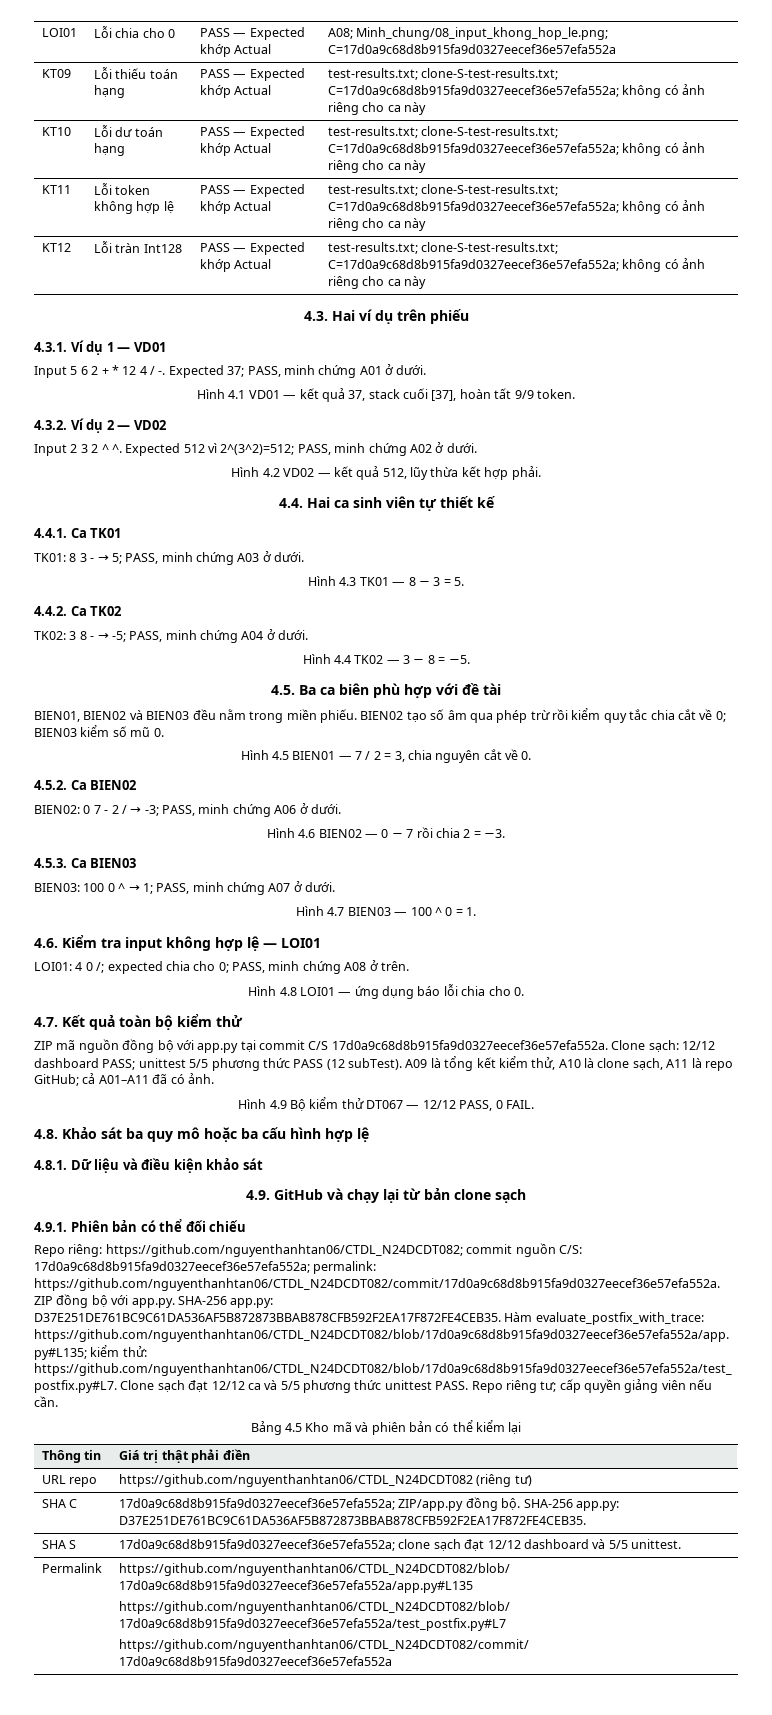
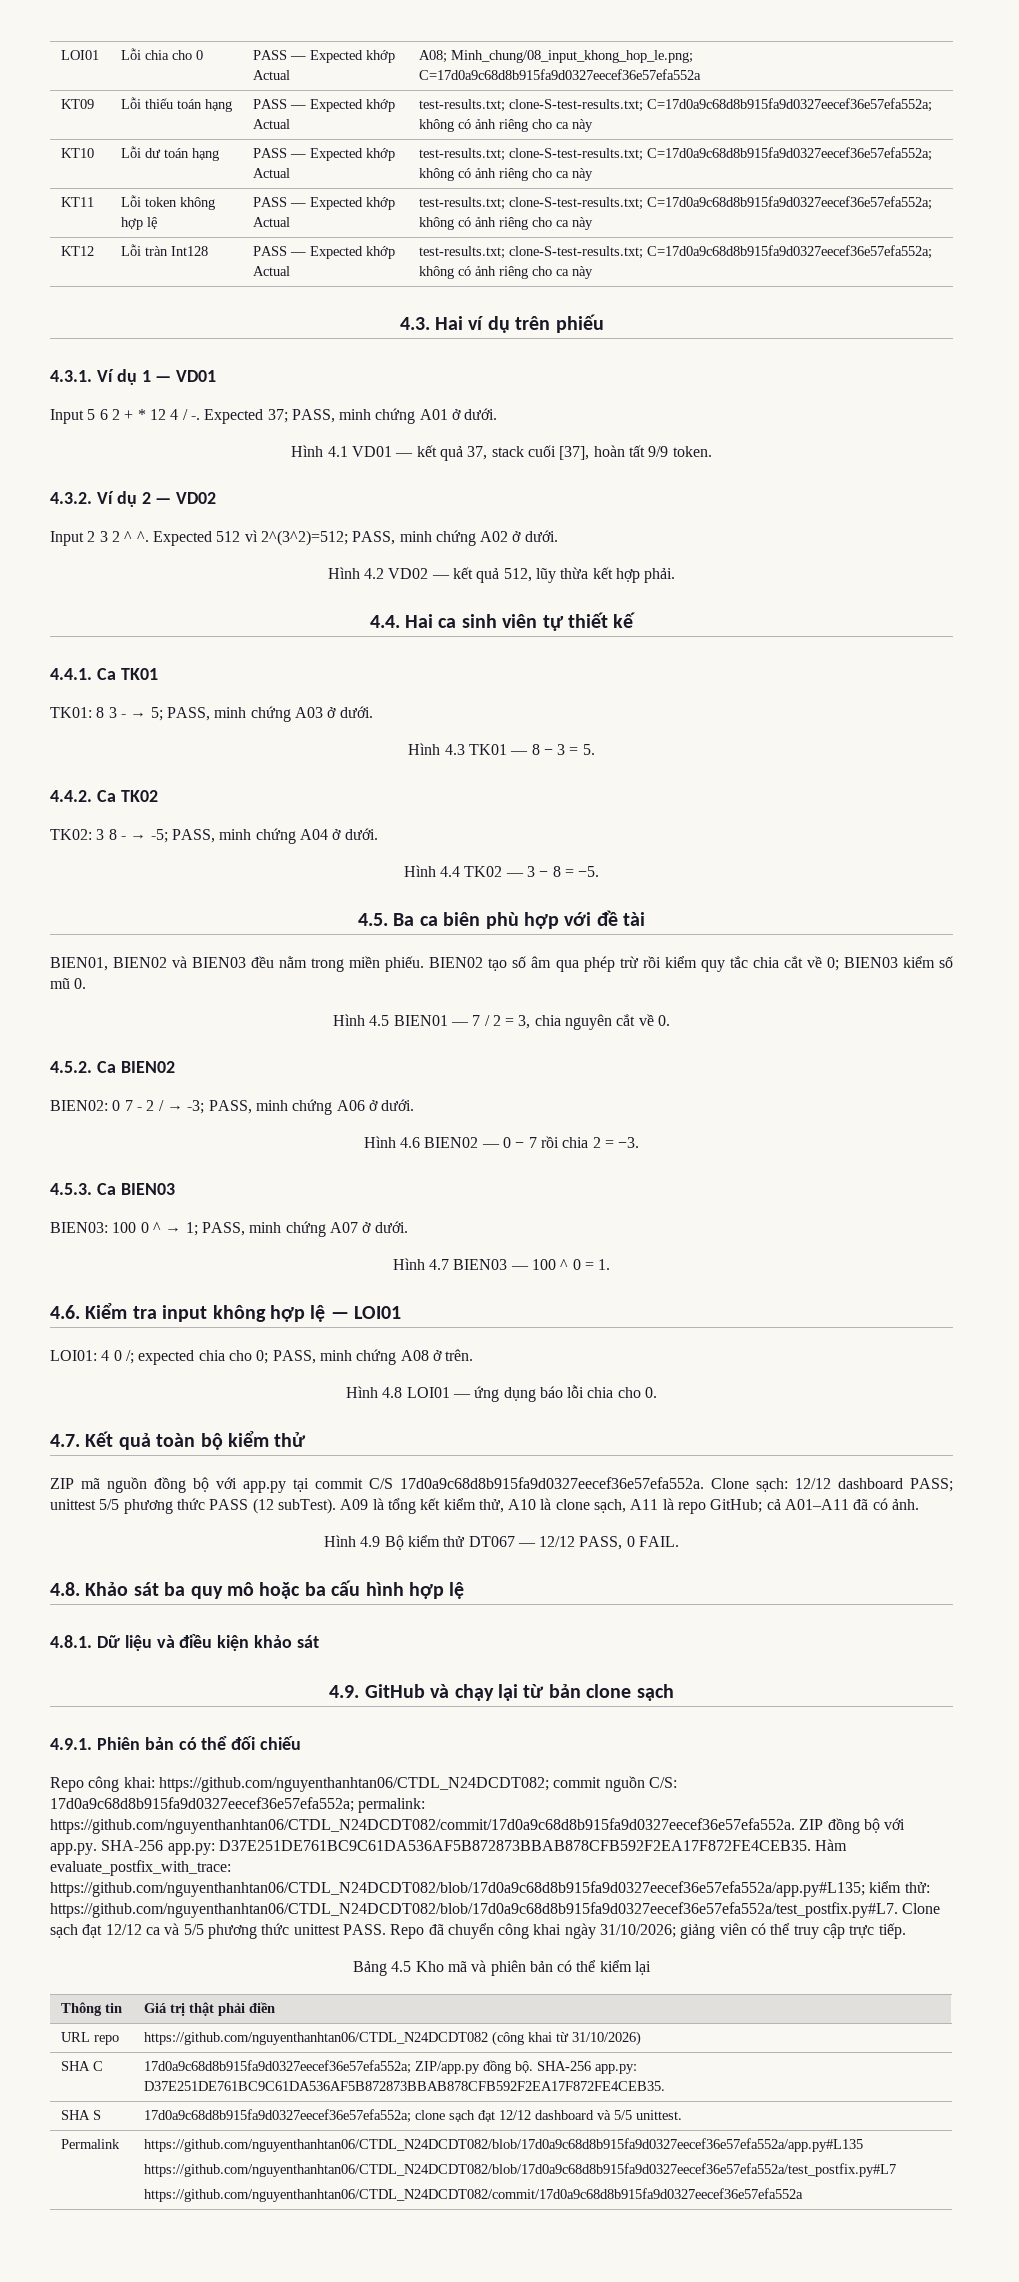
- Repo riêng: https://github.com/nguyenthanhtan06/CTDL_N24DCDT082; commit nguồn C/S: 17d0a9c68d8b915fa9d0327eecef36e57efa552a; permalink: https://github.com/nguyenthanhtan06/CTDL_N24DCDT082/commit/17d0a9c68d8b915fa9d0327eecef36e57efa552a. ZIP đồng bộ với app.py. SHA-256 app.py: D37E251DE761BC9C61DA536AF5B872873BBAB878CFB592F2EA17F872FE4CEB35.
+ Repo công khai: https://github.com/nguyenthanhtan06/CTDL_N24DCDT082; commit nguồn C/S: 17d0a9c68d8b915fa9d0327eecef36e57efa552a; permalink: https://github.com/nguyenthanhtan06/CTDL_N24DCDT082/commit/17d0a9c68d8b915fa9d0327eecef36e57efa552a. ZIP đồng bộ với app.py. SHA-256 app.py: D37E251DE761BC9C61DA536AF5B872873BBAB878CFB592F2EA17F872FE4CEB35.
- Repo riêng tư; cấp quyền giảng viên nếu cần.
+ Repo đã chuyển công khai ngày 31/10/2026; giảng viên có thể truy cập trực tiếp.
- URL repo | https://github.com/nguyenthanhtan06/CTDL_N24DCDT082 (riêng tư)
+ URL repo | https://github.com/nguyenthanhtan06/CTDL_N24DCDT082 (công khai từ 31/10/2026)

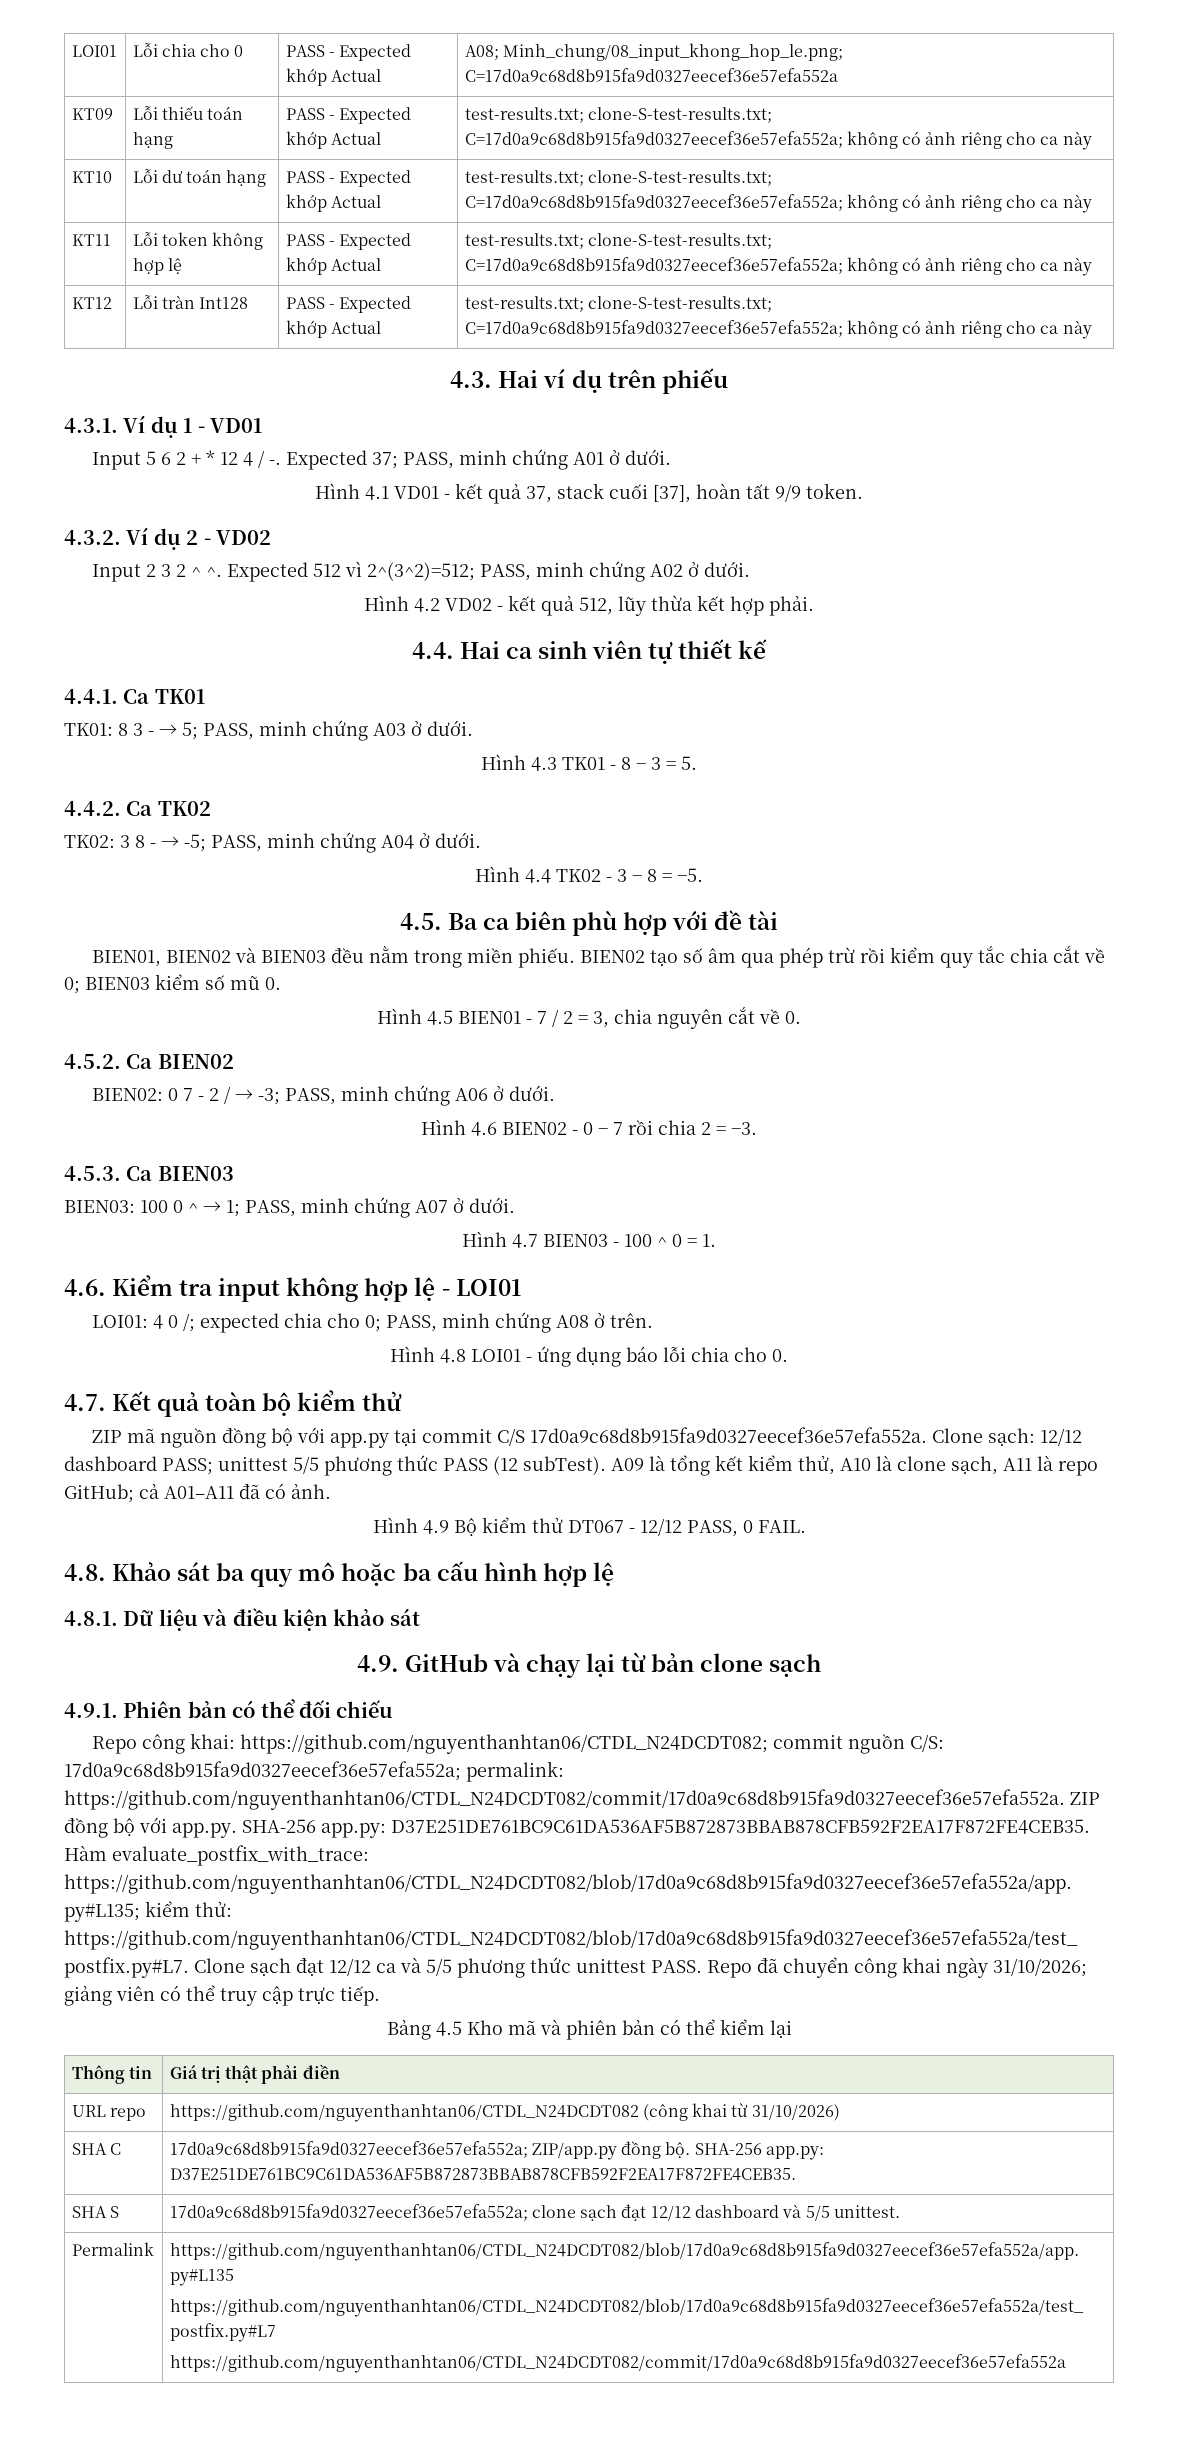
- LOI01 | Lỗi chia cho 0 | PASS — Expected khớp Actual | A08; Minh_chung/08_input_khong_hop_le.png; C=17d0a9c68d8b915fa9d0327eecef36e57efa552a
+ LOI01 | Lỗi chia cho 0 | PASS - Expected khớp Actual | A08; Minh_chung/08_input_khong_hop_le.png; C=17d0a9c68d8b915fa9d0327eecef36e57efa552a
- KT09 | Lỗi thiếu toán hạng | PASS — Expected khớp Actual | test-results.txt; clone-S-test-results.txt; C=17d0a9c68d8b915fa9d0327eecef36e57efa552a; không có ảnh riêng cho ca này
+ KT09 | Lỗi thiếu toán hạng | PASS - Expected khớp Actual | test-results.txt; clone-S-test-results.txt; C=17d0a9c68d8b915fa9d0327eecef36e57efa552a; không có ảnh riêng cho ca này
- KT10 | Lỗi dư toán hạng | PASS — Expected khớp Actual | test-results.txt; clone-S-test-results.txt; C=17d0a9c68d8b915fa9d0327eecef36e57efa552a; không có ảnh riêng cho ca này
+ KT10 | Lỗi dư toán hạng | PASS - Expected khớp Actual | test-results.txt; clone-S-test-results.txt; C=17d0a9c68d8b915fa9d0327eecef36e57efa552a; không có ảnh riêng cho ca này
- KT11 | Lỗi token không hợp lệ | PASS — Expected khớp Actual | test-results.txt; clone-S-test-results.txt; C=17d0a9c68d8b915fa9d0327eecef36e57efa552a; không có ảnh riêng cho ca này
+ KT11 | Lỗi token không hợp lệ | PASS - Expected khớp Actual | test-results.txt; clone-S-test-results.txt; C=17d0a9c68d8b915fa9d0327eecef36e57efa552a; không có ảnh riêng cho ca này
- KT12 | Lỗi tràn Int128 | PASS — Expected khớp Actual | test-results.txt; clone-S-test-results.txt; C=17d0a9c68d8b915fa9d0327eecef36e57efa552a; không có ảnh riêng cho ca này
+ KT12 | Lỗi tràn Int128 | PASS - Expected khớp Actual | test-results.txt; clone-S-test-results.txt; C=17d0a9c68d8b915fa9d0327eecef36e57efa552a; không có ảnh riêng cho ca này
- 4.3.1. Ví dụ 1 — VD01
+ 4.3.1. Ví dụ 1 - VD01
- Hình 4.1 VD01 — kết quả 37, stack cuối [37], hoàn tất 9/9 token.
+ Hình 4.1 VD01 - kết quả 37, stack cuối [37], hoàn tất 9/9 token.
- 4.3.2. Ví dụ 2 — VD02
+ 4.3.2. Ví dụ 2 - VD02
- Hình 4.2 VD02 — kết quả 512, lũy thừa kết hợp phải.
+ Hình 4.2 VD02 - kết quả 512, lũy thừa kết hợp phải.
- Hình 4.3 TK01 — 8 − 3 = 5.
+ Hình 4.3 TK01 - 8 − 3 = 5.
- Hình 4.4 TK02 — 3 − 8 = −5.
+ Hình 4.4 TK02 - 3 − 8 = −5.
- Hình 4.5 BIEN01 — 7 / 2 = 3, chia nguyên cắt về 0.
+ Hình 4.5 BIEN01 - 7 / 2 = 3, chia nguyên cắt về 0.
- Hình 4.6 BIEN02 — 0 − 7 rồi chia 2 = −3.
+ Hình 4.6 BIEN02 - 0 − 7 rồi chia 2 = −3.
- Hình 4.7 BIEN03 — 100 ^ 0 = 1.
+ Hình 4.7 BIEN03 - 100 ^ 0 = 1.
- 4.6. Kiểm tra input không hợp lệ — LOI01
+ 4.6. Kiểm tra input không hợp lệ - LOI01
- Hình 4.8 LOI01 — ứng dụng báo lỗi chia cho 0.
+ Hình 4.8 LOI01 - ứng dụng báo lỗi chia cho 0.
- Hình 4.9 Bộ kiểm thử DT067 — 12/12 PASS, 0 FAIL.
+ Hình 4.9 Bộ kiểm thử DT067 - 12/12 PASS, 0 FAIL.

